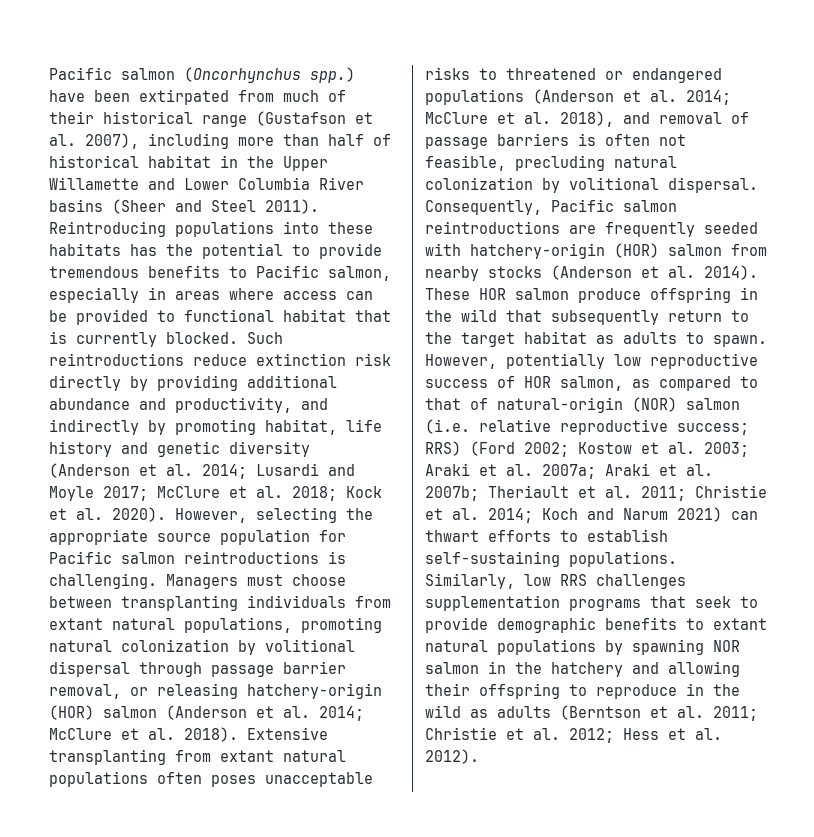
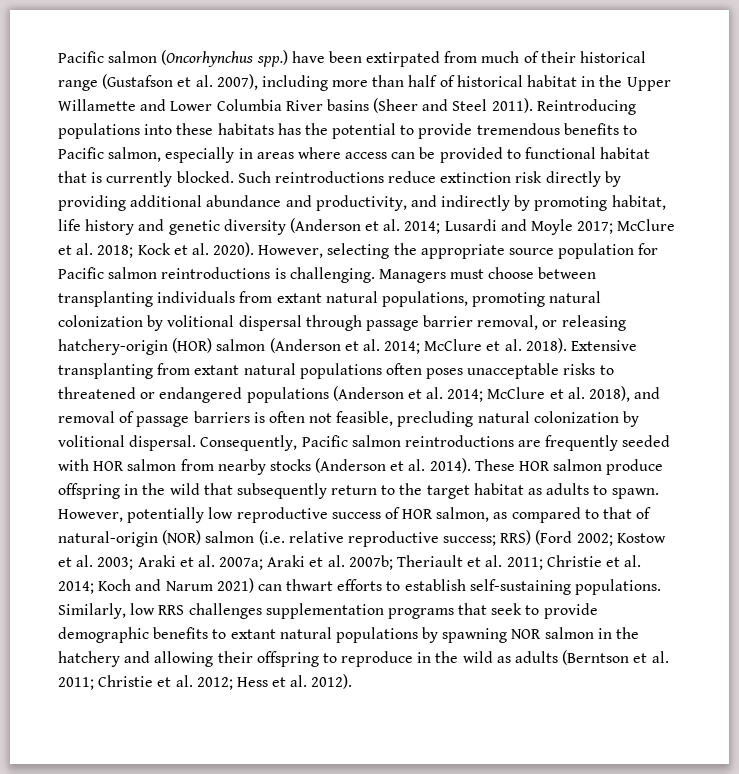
- Consequently, Pacific salmon reintroductions are frequently seeded with hatchery-origin (HOR) salmon from nearby stocks (Anderson et al. 2014).
+ Consequently, Pacific salmon reintroductions are frequently seeded with HOR salmon from nearby stocks (Anderson et al. 2014).

